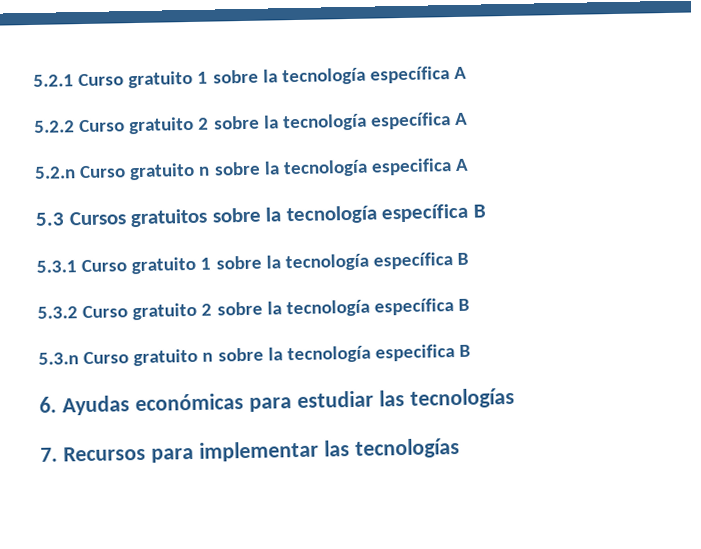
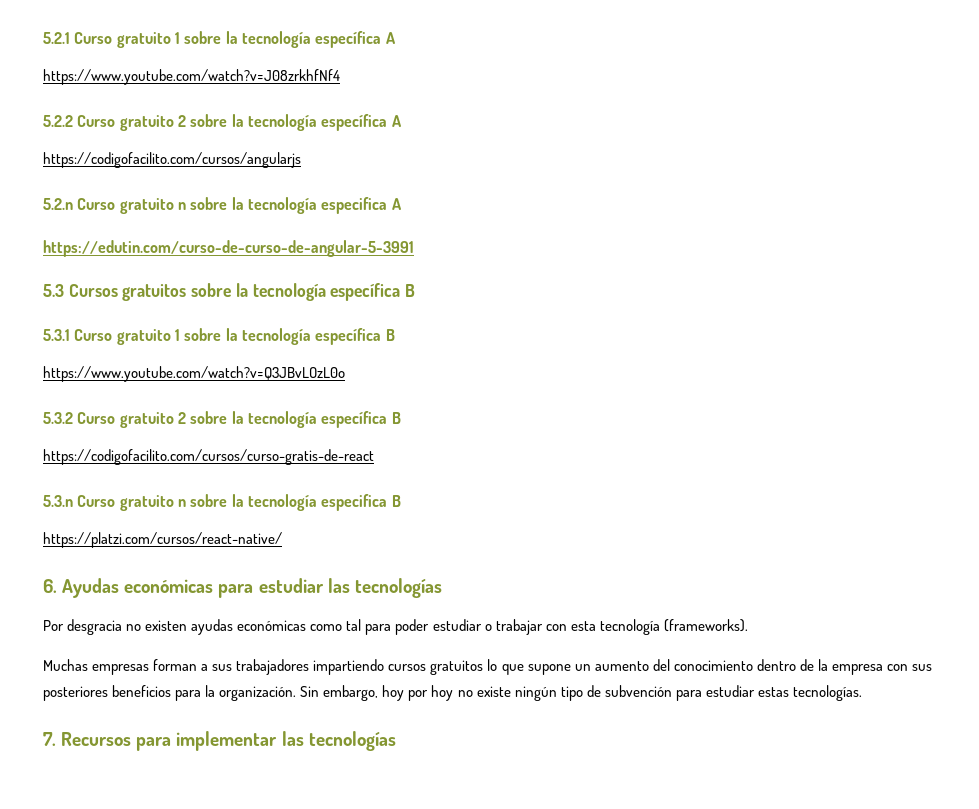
+ https://www.youtube.com/watch?v=J08zrkhfNf4
+ https://codigofacilito.com/cursos/angularjs
+ https://edutin.com/curso-de-curso-de-angular-5-3991
+ https://www.youtube.com/watch?v=Q3JBvLOzL0o
+ https://codigofacilito.com/cursos/curso-gratis-de-react
+ https://platzi.com/cursos/react-native/
+ Por desgracia no existen ayudas económicas como tal para poder estudiar o trabajar con esta tecnología (frameworks).
+ Muchas empresas forman a sus trabajadores impartiendo cursos gratuitos lo que supone un aumento del conocimiento dentro de la empresa con sus posteriores beneficios para la organización. Sin embargo, hoy por hoy no existe ningún tipo de subvención para estudiar estas tecnologías.

